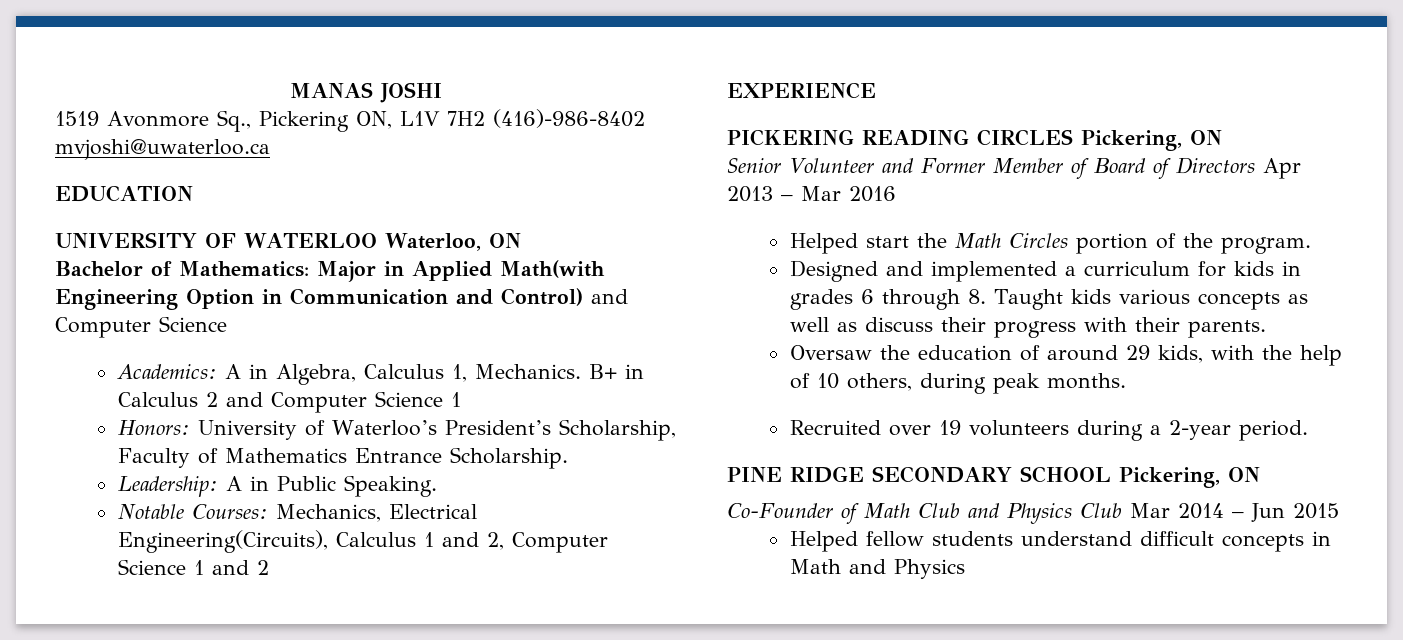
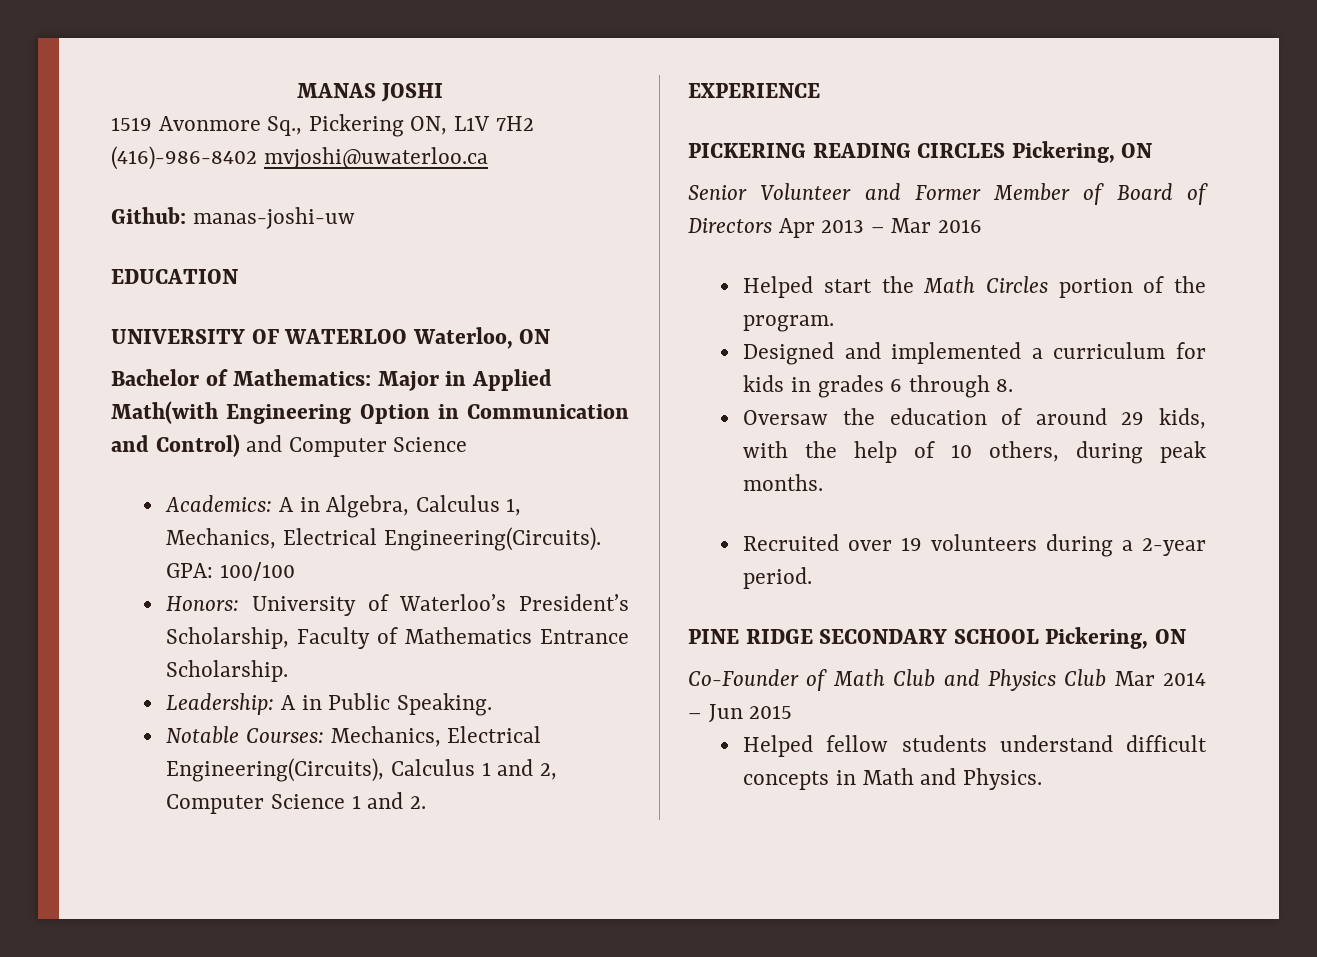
+ Github: manas-joshi-uw
- Academics: A in Algebra, Calculus 1, Mechanics. B+ in Calculus 2 and Computer Science 1
+ Academics: A in Algebra, Calculus 1, Mechanics, Electrical Engineering(Circuits). GPA: 100/100
- Notable Courses: Mechanics, Electrical Engineering(Circuits), Calculus 1 and 2, Computer Science 1 and 2
+ Notable Courses: Mechanics, Electrical Engineering(Circuits), Calculus 1 and 2, Computer Science 1 and 2.
- Designed and implemented a curriculum for kids in grades 6 through 8. Taught kids various concepts as well as discuss their progress with their parents.
+ Designed and implemented a curriculum for kids in grades 6 through 8.
- Helped fellow students understand difficult concepts in Math and Physics
+ Helped fellow students understand difficult concepts in Math and Physics.

